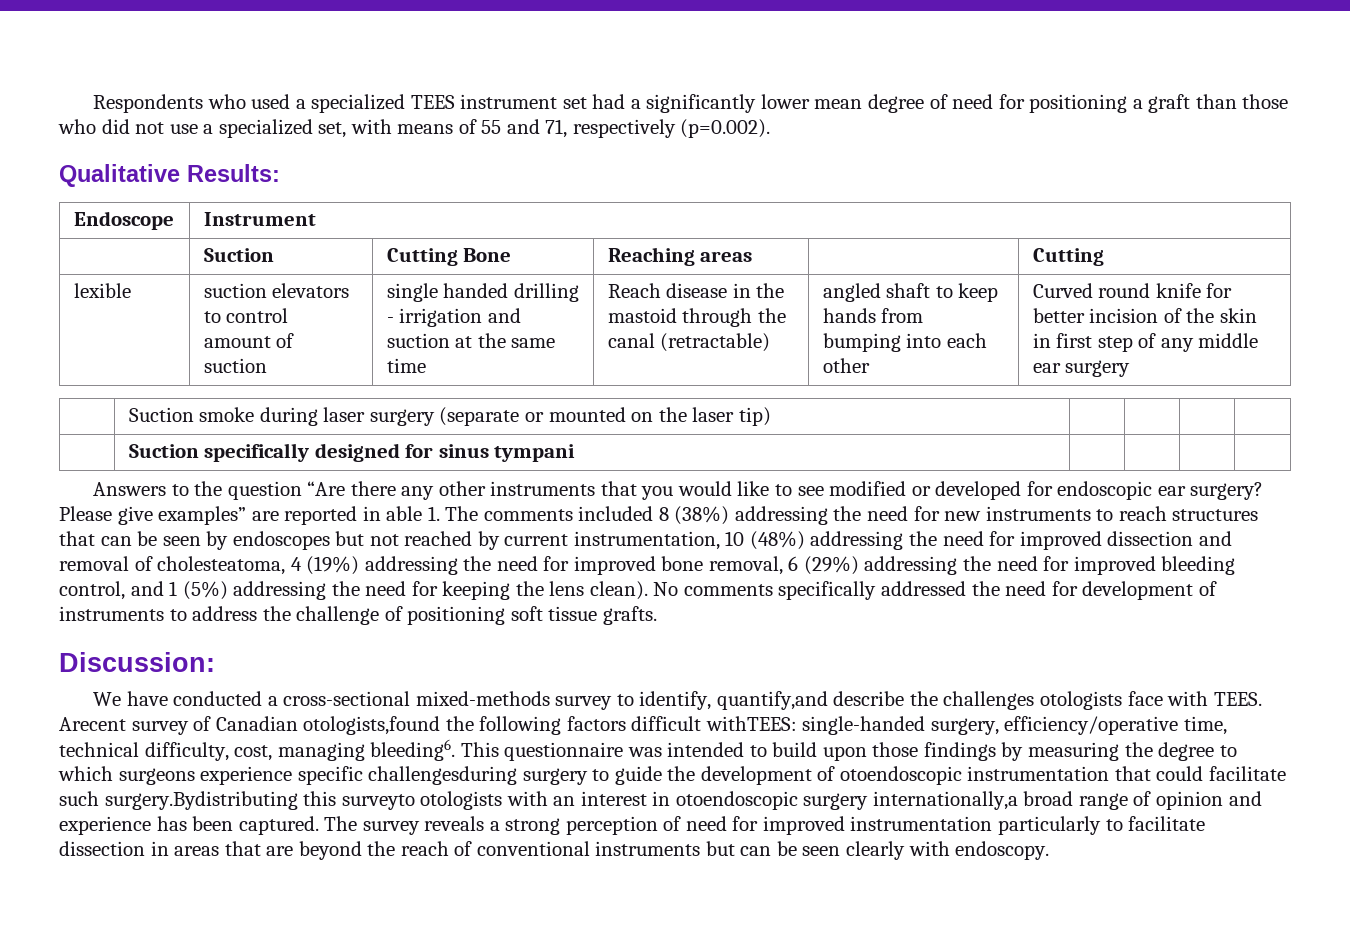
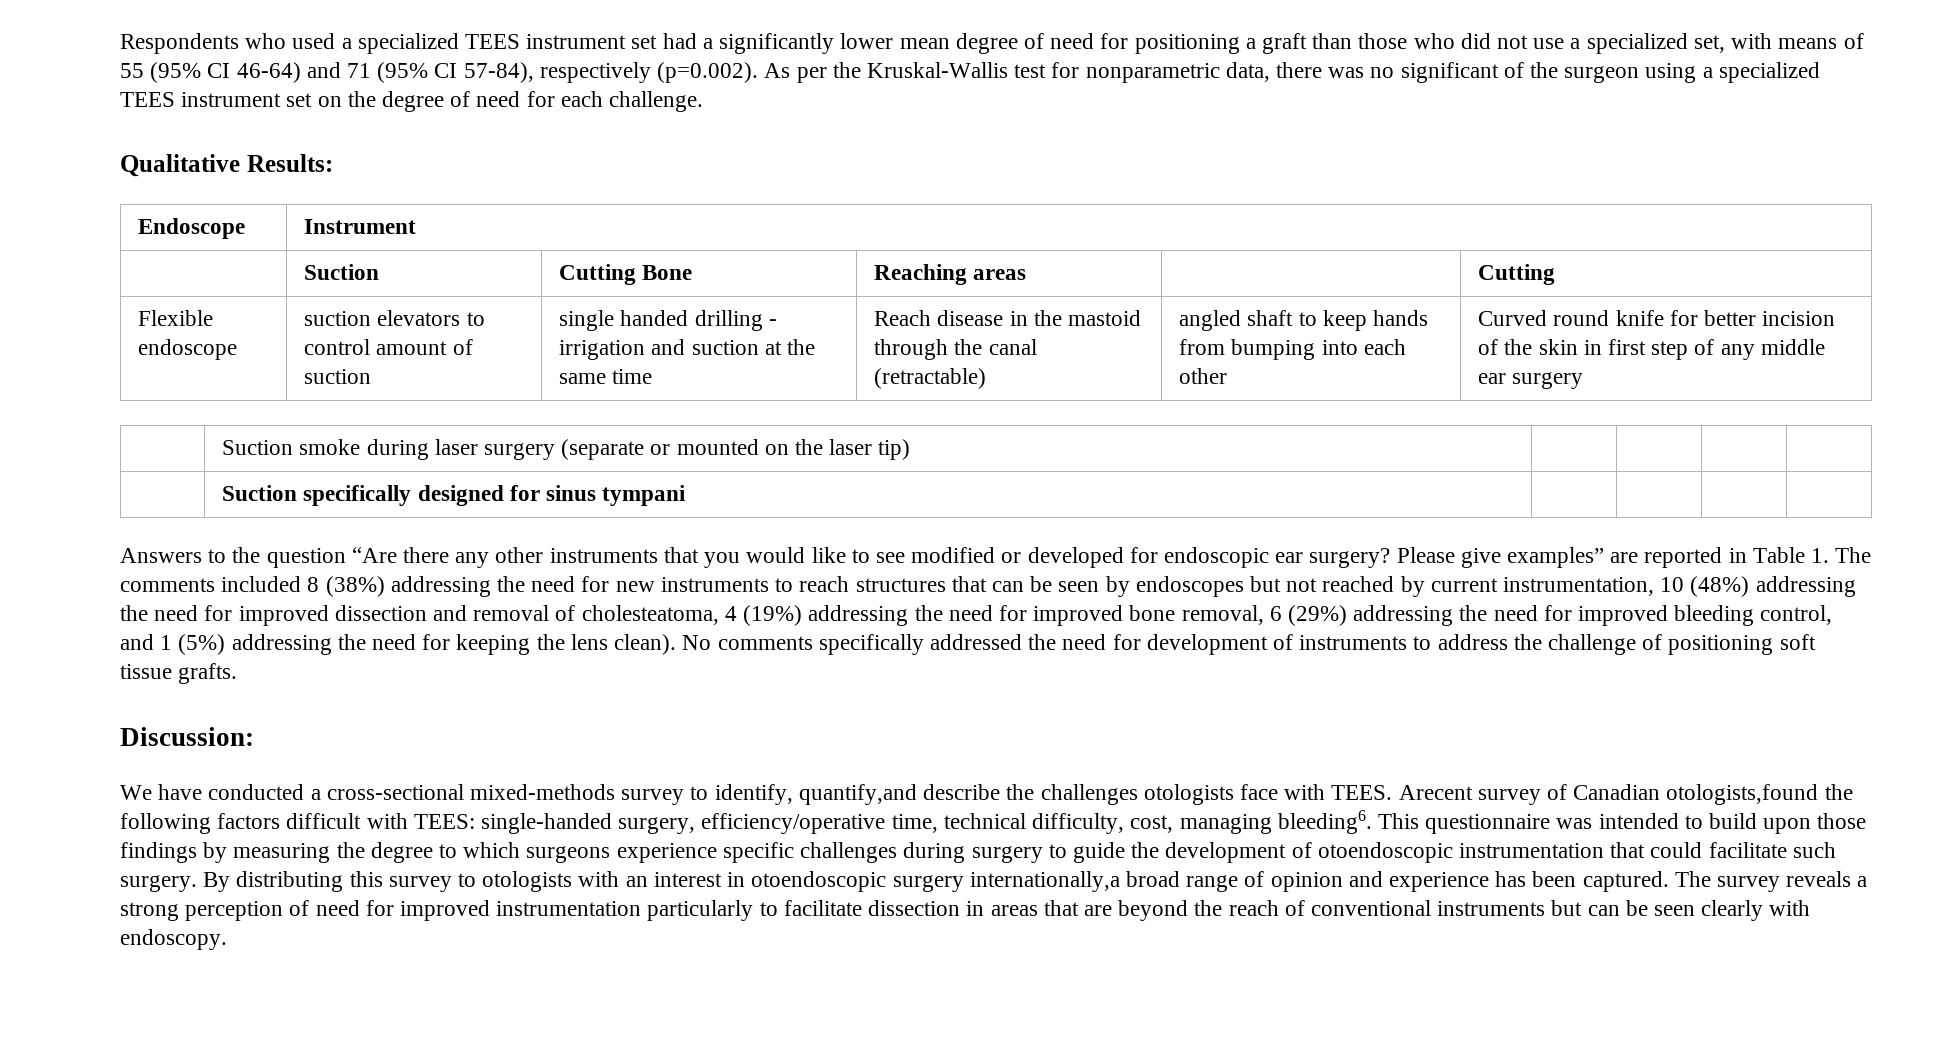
- Respondents who used a specialized TEES instrument set had a significantly lower mean degree of need for positioning a graft than those who did not use a specialized set, with means of 55 and 71, respectively (p=0.002).
+ Respondents who used a specialized TEES instrument set had a significantly lower mean degree of need for positioning a graft than those who did not use a specialized set, with means of 55 (95% CI 46-64) and 71 (95% CI 57-84), respectively (p=0.002). As per the Kruskal-Wallis test for nonparametric data, there was no significant of the surgeon using a specialized TEES instrument set on the degree of need for each challenge.
- lexible
+ Flexible endoscope
- Please give examples” are reported in able 1. The comments included 8 (38%) addressing the need for new instruments to reach structures that can be seen by endoscopes but not reached by current instrumentation, 10 (48%) addressing the need for improved dissection and removal of cholesteatoma, 4 (19%) addressing the need for improved bone removal, 6 (29%) addressing the need for improved bleeding control, and 1 (5%) addressing the need for keeping the lens clean).
+ Please give examples” are reported in Table 1. The comments included 8 (38%) addressing the need for new instruments to reach structures that can be seen by endoscopes but not reached by current instrumentation, 10 (48%) addressing the need for improved dissection and removal of cholesteatoma, 4 (19%) addressing the need for improved bone removal, 6 (29%) addressing the need for improved bleeding control, and 1 (5%) addressing the need for keeping the lens clean).
- Arecent survey of Canadian otologists,found the following factors difficult withTEES: single-handed surgery, efficiency/operative time, technical difficulty, cost, managing bleeding6.
+ Arecent survey of Canadian otologists,found the following factors difficult with TEES: single-handed surgery, efficiency/operative time, technical difficulty, cost, managing bleeding6.
- This questionnaire was intended to build upon those findings by measuring the degree to which surgeons experience specific challengesduring surgery to guide the development of otoendoscopic instrumentation that could facilitate such surgery.Bydistributing this surveyto otologists with an interest in otoendoscopic surgery internationally,a broad range of opinion and experience has been captured.
+ This questionnaire was intended to build upon those findings by measuring the degree to which surgeons experience specific challenges during surgery to guide the development of otoendoscopic instrumentation that could facilitate such surgery. By distributing this survey to otologists with an interest in otoendoscopic surgery internationally,a broad range of opinion and experience has been captured.

